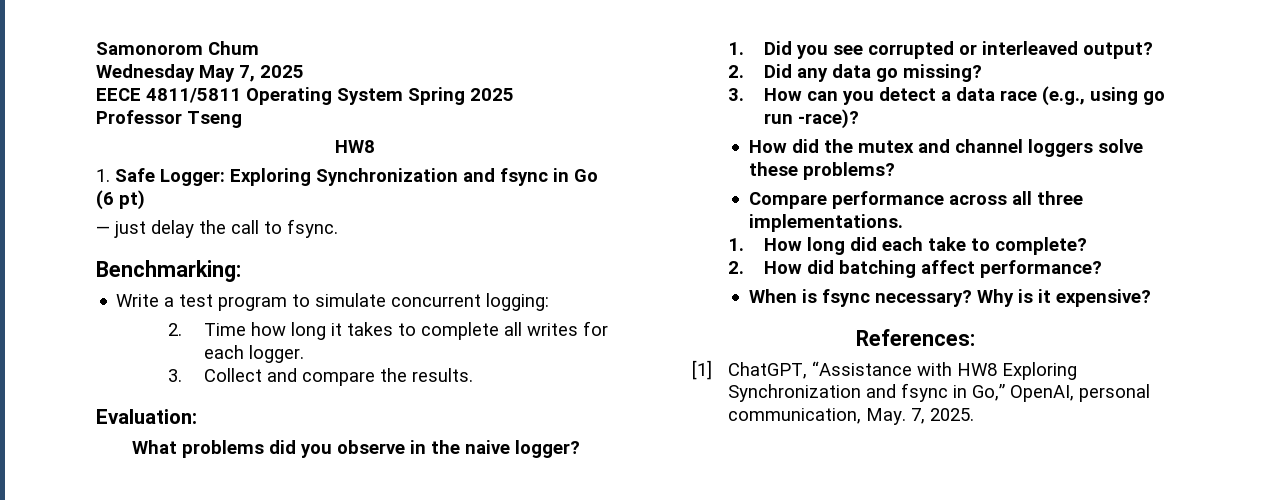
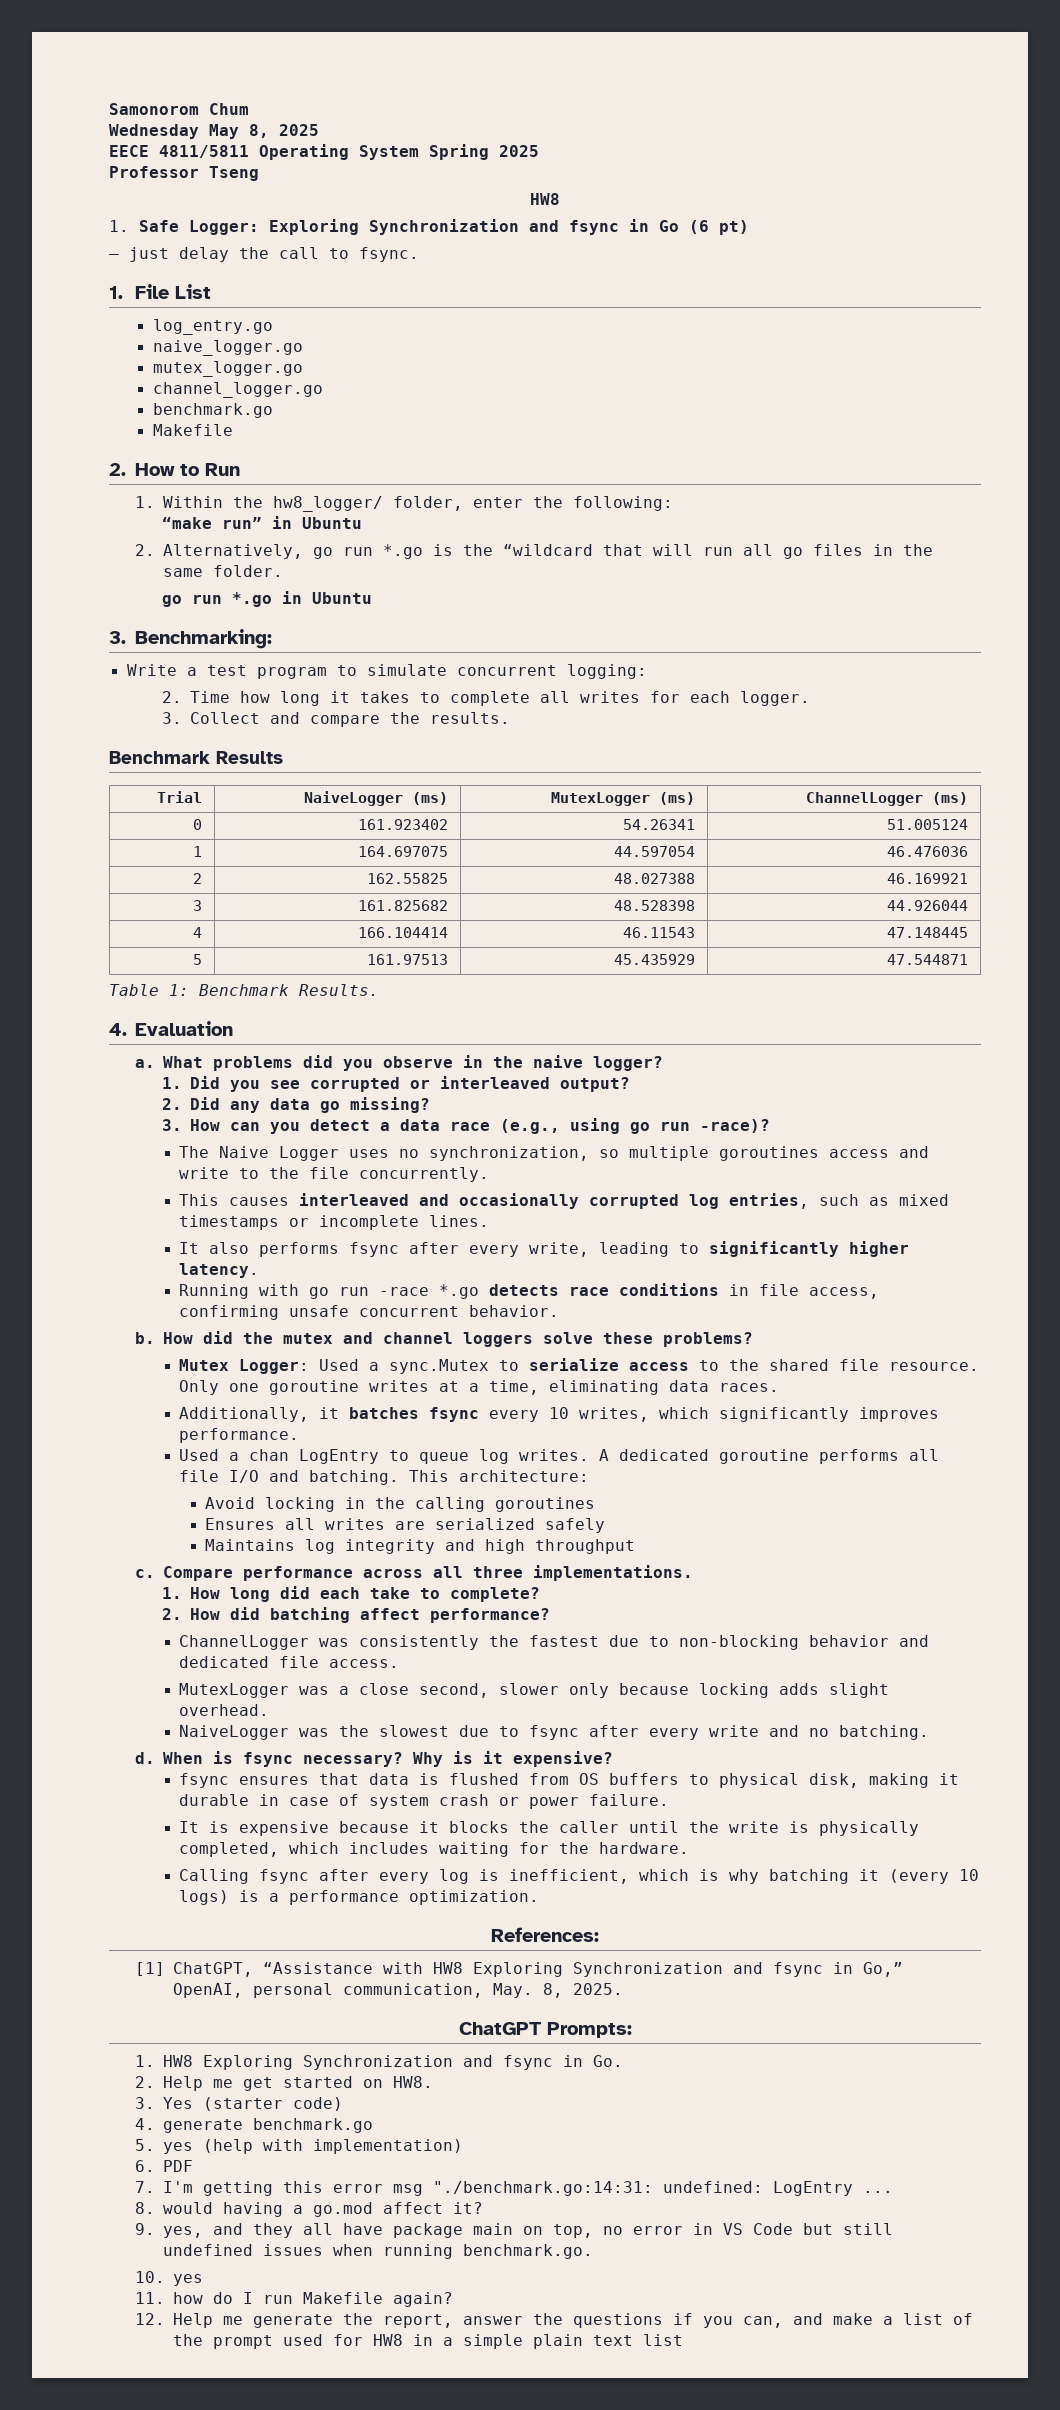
- Wednesday May 7, 2025
+ Wednesday May 8, 2025
- Benchmarking:
+ 1. File List
+ log_entry.go
+ naive_logger.go
+ mutex_logger.go
+ channel_logger.go
+ benchmark.go
+ Makefile
+ 2. How to Run
+ 1. Within the hw8_logger/ folder, enter the following:
+ “make run” in Ubuntu
+ 2. Alternatively, go run *.go is the “wildcard that will run all go files in the same folder.
+ go run *.go in Ubuntu
+ 3. Benchmarking:
- Evaluation:
- What problems did you observe in the naive logger?
+ Benchmark Results
+ Trial | NaiveLogger (ms) | MutexLogger (ms) | ChannelLogger (ms)
+ 0 | 161.923402 | 54.26341 | 51.005124
+ 1 | 164.697075 | 44.597054 | 46.476036
+ 2 | 162.55825 | 48.027388 | 46.169921
+ 3 | 161.825682 | 48.528398 | 44.926044
+ 4 | 166.104414 | 46.11543 | 47.148445
+ 5 | 161.97513 | 45.435929 | 47.544871
+ Table 1: Benchmark Results.
+ 4. Evaluation
+ a. What problems did you observe in the naive logger?
+ The Naive Logger uses no synchronization, so multiple goroutines access and write to the file concurrently.
+ This causes interleaved and occasionally corrupted log entries, such as mixed timestamps or incomplete lines.
+ It also performs fsync after every write, leading to significantly higher latency.
+ Running with go run -race *.go detects race conditions in file access, confirming unsafe concurrent behavior.
+ b.
+ Mutex Logger: Used a sync.Mutex to serialize access to the shared file resource. Only one goroutine writes at a time, eliminating data races.
+ Additionally, it batches fsync every 10 writes, which significantly improves performance.
+ Used a chan LogEntry to queue log writes. A dedicated goroutine performs all file I/O and batching. This architecture:
+ Avoid locking in the calling goroutines
+ Ensures all writes are serialized safely
+ Maintains log integrity and high throughput
+ c.
+ ChannelLogger was consistently the fastest due to non-blocking behavior and dedicated file access.
+ MutexLogger was a close second, slower only because locking adds slight overhead.
+ NaiveLogger was the slowest due to fsync after every write and no batching.
+ d.
+ fsync ensures that data is flushed from OS buffers to physical disk, making it durable in case of system crash or power failure.
+ It is expensive because it blocks the caller until the write is physically completed, which includes waiting for the hardware.
+ Calling fsync after every log is inefficient, which is why batching it (every 10 logs) is a performance optimization.
- [1] ChatGPT, “Assistance with HW8 Exploring Synchronization and fsync in Go,” OpenAI, personal communication, May. 7, 2025.
+ [1] ChatGPT, “Assistance with HW8 Exploring Synchronization and fsync in Go,” OpenAI, personal communication, May. 8, 2025.
+ ChatGPT Prompts:
+ 1. HW8 Exploring Synchronization and fsync in Go.
+ 2. Help me get started on HW8.
+ 3. Yes (starter code)
+ 4. generate benchmark.go
+ 5. yes (help with implementation)
+ 6. PDF
+ 7. I'm getting this error msg "./benchmark.go:14:31: undefined: LogEntry ...
+ 8. would having a go.mod affect it?
+ 9. yes, and they all have package main on top, no error in VS Code but still undefined issues when running benchmark.go.
+ 10. yes
+ 11. how do I run Makefile again?
+ 12. Help me generate the report, answer the questions if you can, and make a list of the prompt used for HW8 in a simple plain text list

